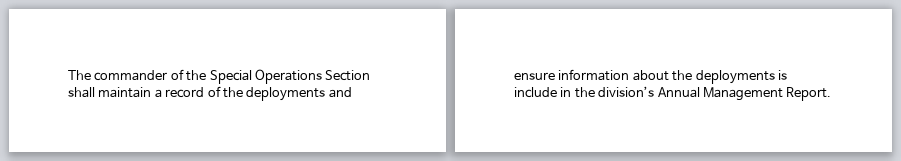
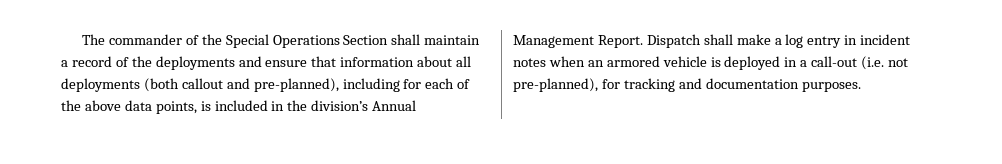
- The commander of the Special Operations Section shall maintain a record of the deployments and ensure information about the deployments is include in the division’s Annual Management Report.
+ The commander of the Special Operations Section shall maintain a record of the deployments and ensure that information about all deployments (both callout and pre-planned), including for each of the above data points, is included in the division’s Annual Management Report.
+ Dispatch shall make a log entry in incident notes when an armored vehicle is deployed in a call-out (i.e. not pre-planned), for tracking and documentation purposes.

